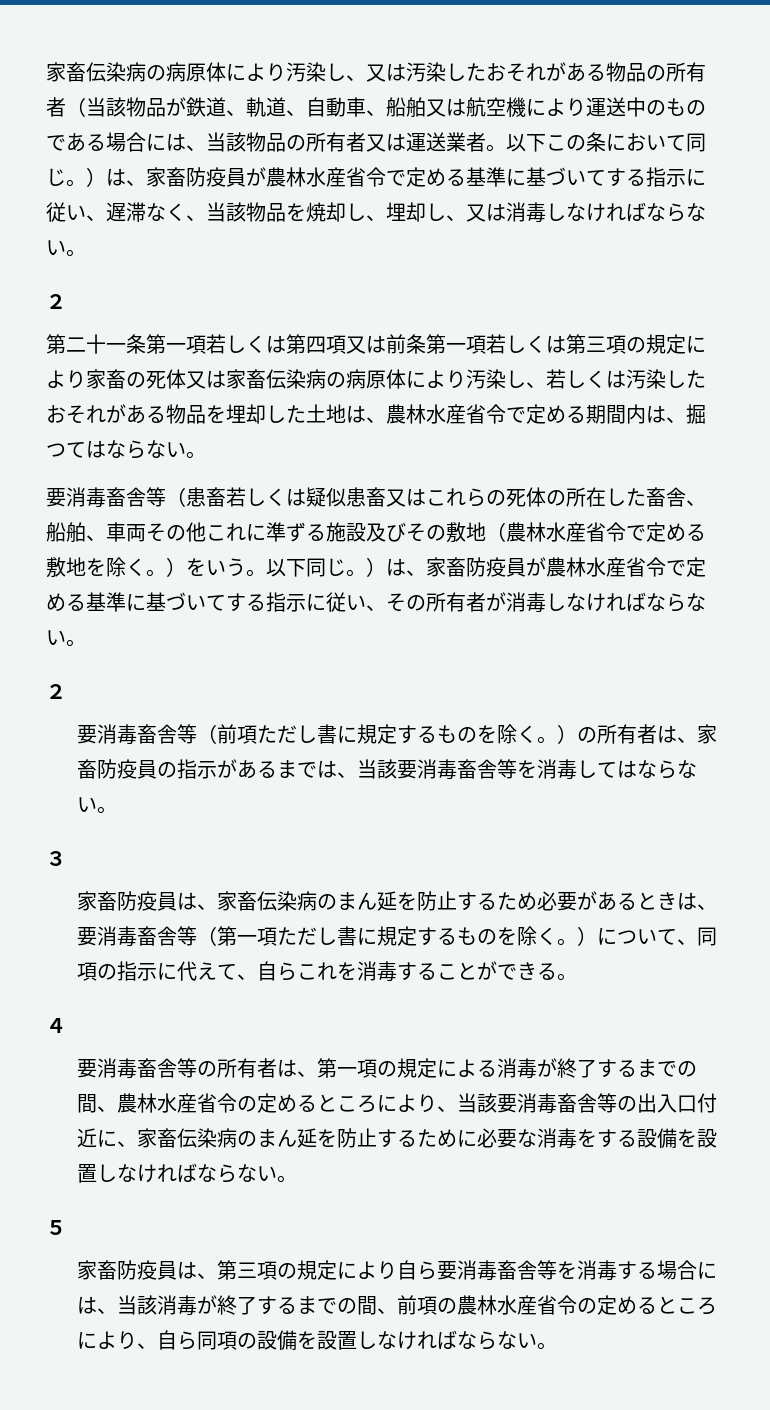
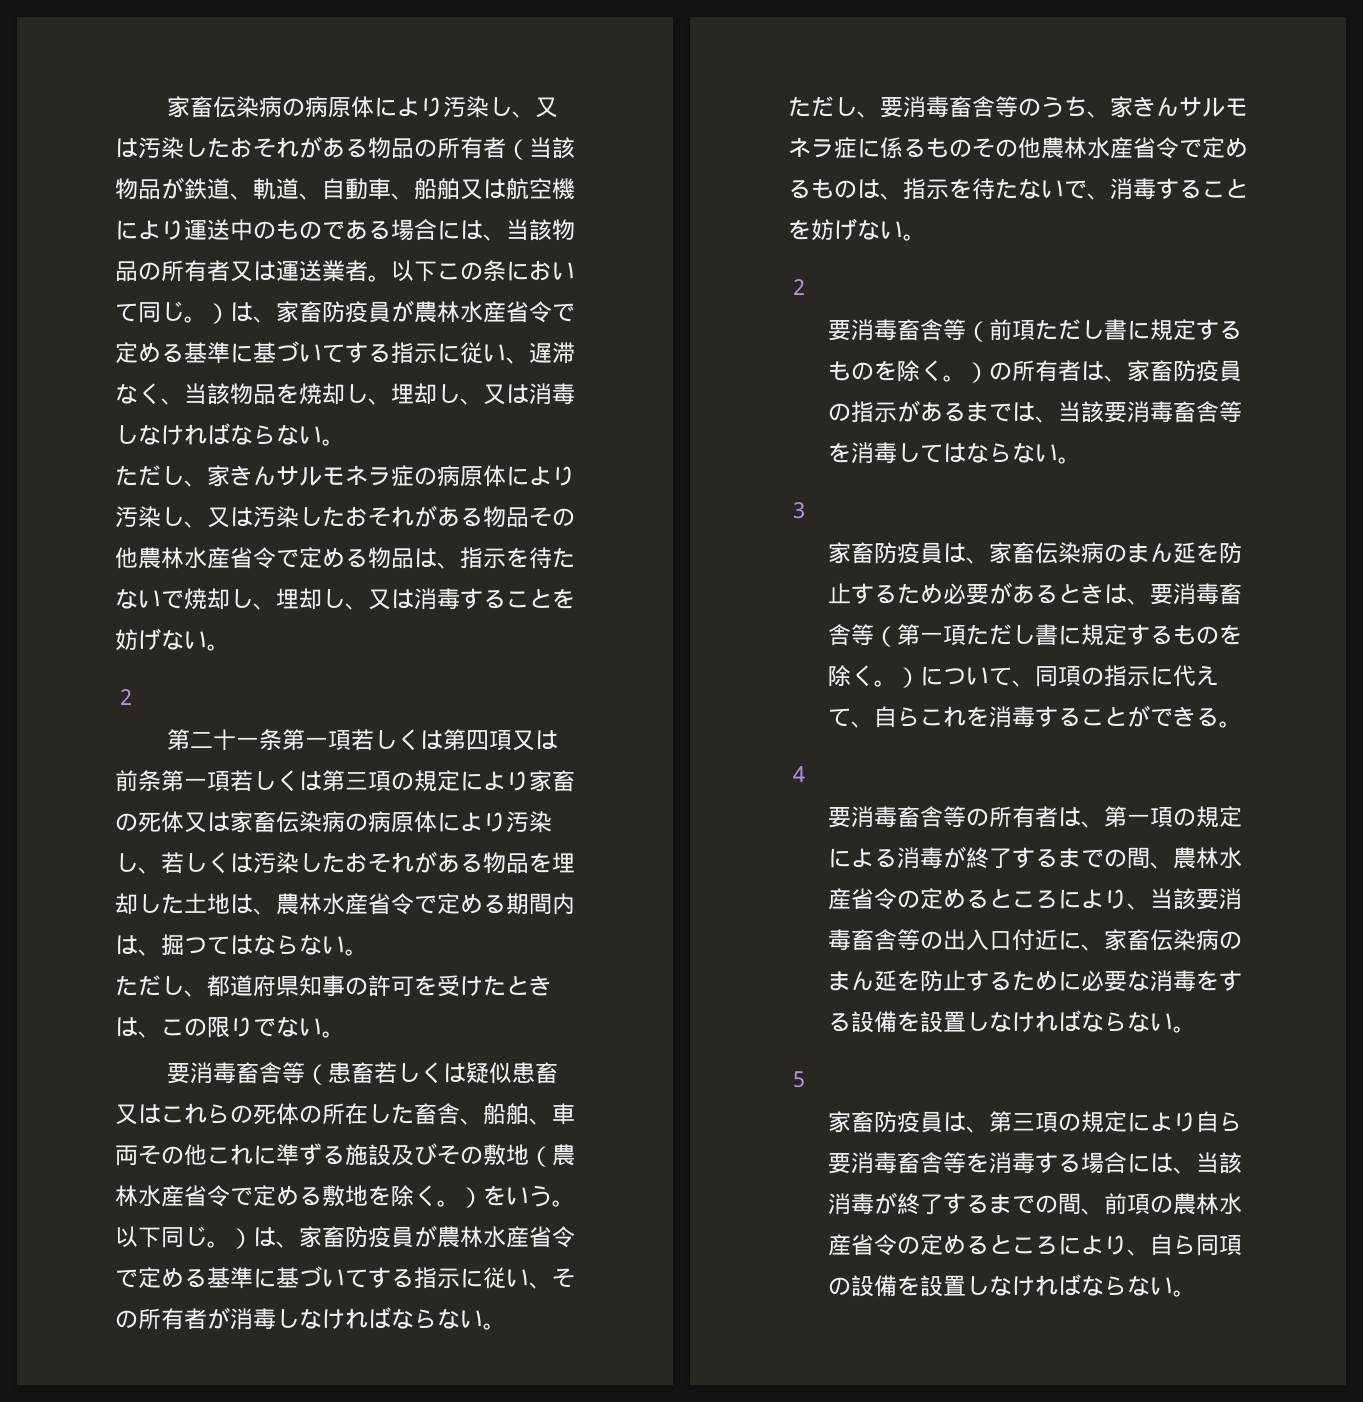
+ ただし、家きんサルモネラ症の病原体により汚染し、又は汚染したおそれがある物品その他農林水産省令で定める物品は、指示を待たないで焼却し、埋却し、又は消毒することを妨げない。
+ ただし、都道府県知事の許可を受けたときは、この限りでない。
+ ただし、要消毒畜舎等のうち、家きんサルモネラ症に係るものその他農林水産省令で定めるものは、指示を待たないで、消毒することを妨げない。

